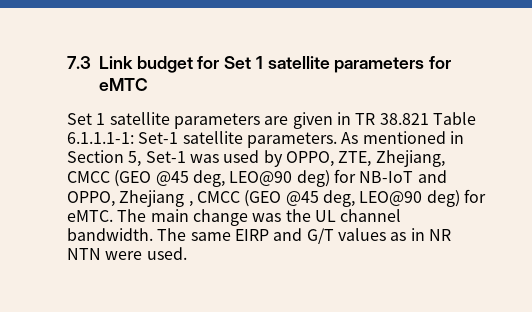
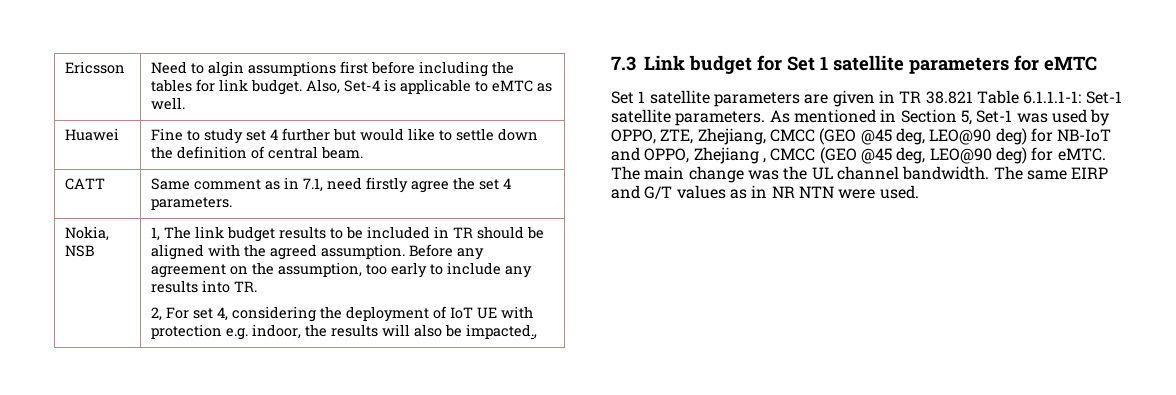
+ Ericsson | Need to algin assumptions first before including the tables for link budget. Also, Set-4 is applicable to eMTC as well.
+ Huawei | Fine to study set 4 further but would like to settle down the definition of central beam.
+ CATT | Same comment as in 7.1, need firstly agree the set 4 parameters.
+ Nokia, NSB | 1, The link budget results to be included in TR should be aligned with the agreed assumption. Before any agreement on the assumption, too early to include any results into TR.
+ 2, For set 4, considering the deployment of IoT UE with protection e.g. indoor, the results will also be impacted.,

